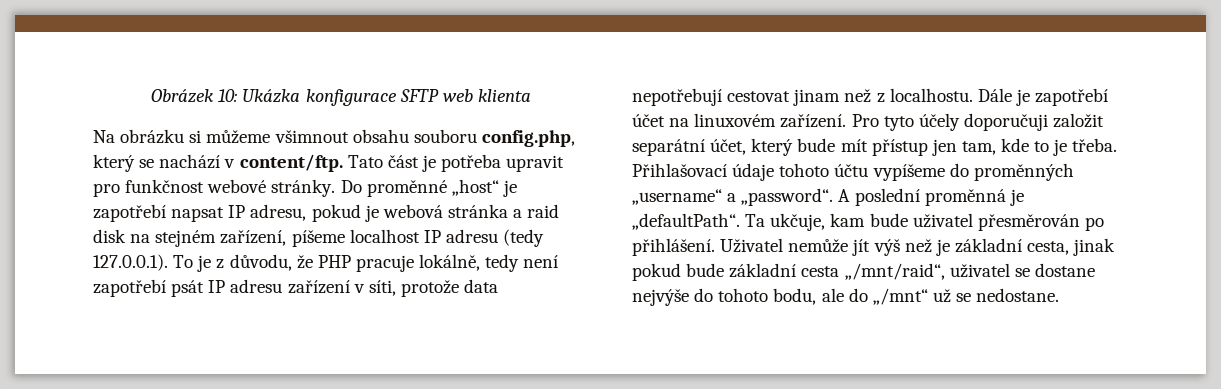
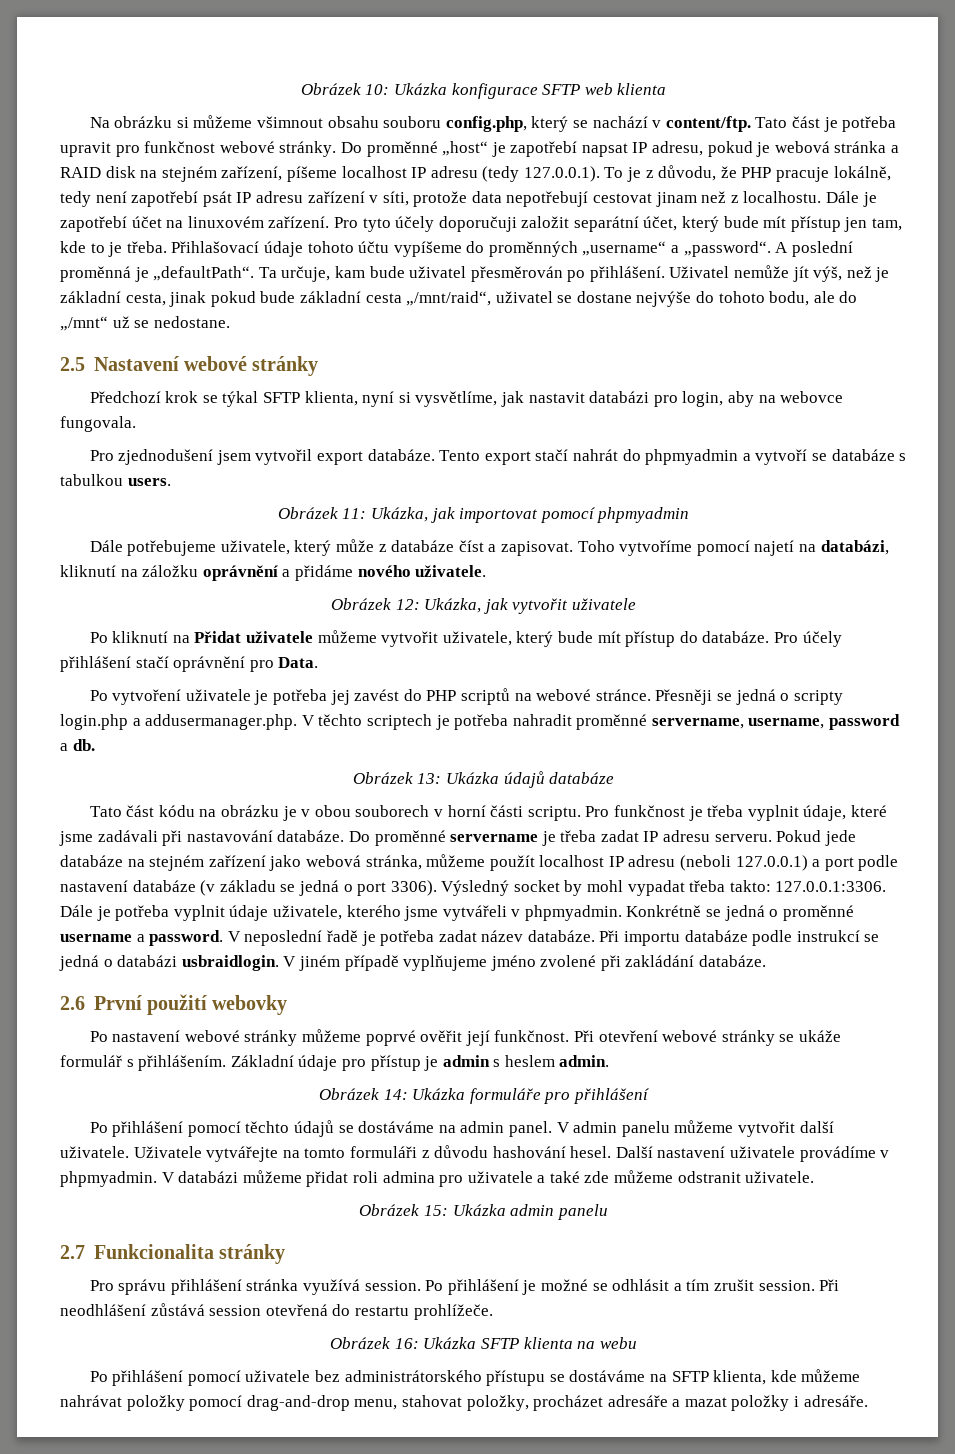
- Do proměnné „host“ je zapotřebí napsat IP adresu, pokud je webová stránka a raid disk na stejném zařízení, píšeme localhost IP adresu (tedy 127.0.0.1). To je z důvodu, že PHP pracuje lokálně, tedy není zapotřebí psát IP adresu zařízení v síti, protože data nepotřebují cestovat jinam než z localhostu.
+ Do proměnné „host“ je zapotřebí napsat IP adresu, pokud je webová stránka a RAID disk na stejném zařízení, píšeme localhost IP adresu (tedy 127.0.0.1). To je z důvodu, že PHP pracuje lokálně, tedy není zapotřebí psát IP adresu zařízení v síti, protože data nepotřebují cestovat jinam než z localhostu.
- Ta ukčuje, kam bude uživatel přesměrován po přihlášení.
+ Ta určuje, kam bude uživatel přesměrován po přihlášení.
- Uživatel nemůže jít výš než je základní cesta, jinak pokud bude základní cesta „/mnt/raid“, uživatel se dostane nejvýše do tohoto bodu, ale do „/mnt“ už se nedostane.
+ Uživatel nemůže jít výš, než je základní cesta, jinak pokud bude základní cesta „/mnt/raid“, uživatel se dostane nejvýše do tohoto bodu, ale do „/mnt“ už se nedostane.
+ 2.5 Nastavení webové stránky
+ Předchozí krok se týkal SFTP klienta, nyní si vysvětlíme, jak nastavit databázi pro login, aby na webovce fungovala.
+ Pro zjednodušení jsem vytvořil export databáze. Tento export stačí nahrát do phpmyadmin a vytvoří se databáze s tabulkou users.
+ Obrázek 11: Ukázka, jak importovat pomocí phpmyadmin
+ Dále potřebujeme uživatele, který může z databáze číst a zapisovat. Toho vytvoříme pomocí najetí na databázi, kliknutí na záložku oprávnění a přidáme nového uživatele.
+ Obrázek 12: Ukázka, jak vytvořit uživatele
+ Po kliknutí na Přidat uživatele můžeme vytvořit uživatele, který bude mít přístup do databáze. Pro účely přihlášení stačí oprávnění pro Data.
+ Po vytvoření uživatele je potřeba jej zavést do PHP scriptů na webové stránce. Přesněji se jedná o scripty login.php a addusermanager.php. V těchto scriptech je potřeba nahradit proměnné servername, username, password a db.
+ Obrázek 13: Ukázka údajů databáze
+ Tato část kódu na obrázku je v obou souborech v horní části scriptu. Pro funkčnost je třeba vyplnit údaje, které jsme zadávali při nastavování databáze. Do proměnné servername je třeba zadat IP adresu serveru. Pokud jede databáze na stejném zařízení jako webová stránka, můžeme použít localhost IP adresu (neboli 127.0.0.1) a port podle nastavení databáze (v základu se jedná o port 3306). Výsledný socket by mohl vypadat třeba takto: 127.0.0.1:3306. Dále je potřeba vyplnit údaje uživatele, kterého jsme vytvářeli v phpmyadmin. Konkrétně se jedná o proměnné username a password. V neposlední řadě je potřeba zadat název databáze. Při importu databáze podle instrukcí se jedná o databázi usbraidlogin. V jiném případě vyplňujeme jméno zvolené při zakládání databáze.
+ 2.6 První použití webovky
+ Po nastavení webové stránky můžeme poprvé ověřit její funkčnost. Při otevření webové stránky se ukáže formulář s přihlášením. Základní údaje pro přístup je admin s heslem admin.
+ Obrázek 14: Ukázka formuláře pro přihlášení
+ Po přihlášení pomocí těchto údajů se dostáváme na admin panel. V admin panelu můžeme vytvořit další uživatele. Uživatele vytvářejte na tomto formuláři z důvodu hashování hesel. Další nastavení uživatele provádíme v phpmyadmin. V databázi můžeme přidat roli admina pro uživatele a také zde můžeme odstranit uživatele.
+ Obrázek 15: Ukázka admin panelu
+ 2.7 Funkcionalita stránky
+ Pro správu přihlášení stránka využívá session. Po přihlášení je možné se odhlásit a tím zrušit session. Při neodhlášení zůstává session otevřená do restartu prohlížeče.
+ Obrázek 16: Ukázka SFTP klienta na webu
+ Po přihlášení pomocí uživatele bez administrátorského přístupu se dostáváme na SFTP klienta, kde můžeme nahrávat položky pomocí drag-and-drop menu, stahovat položky, procházet adresáře a mazat položky i adresáře.

